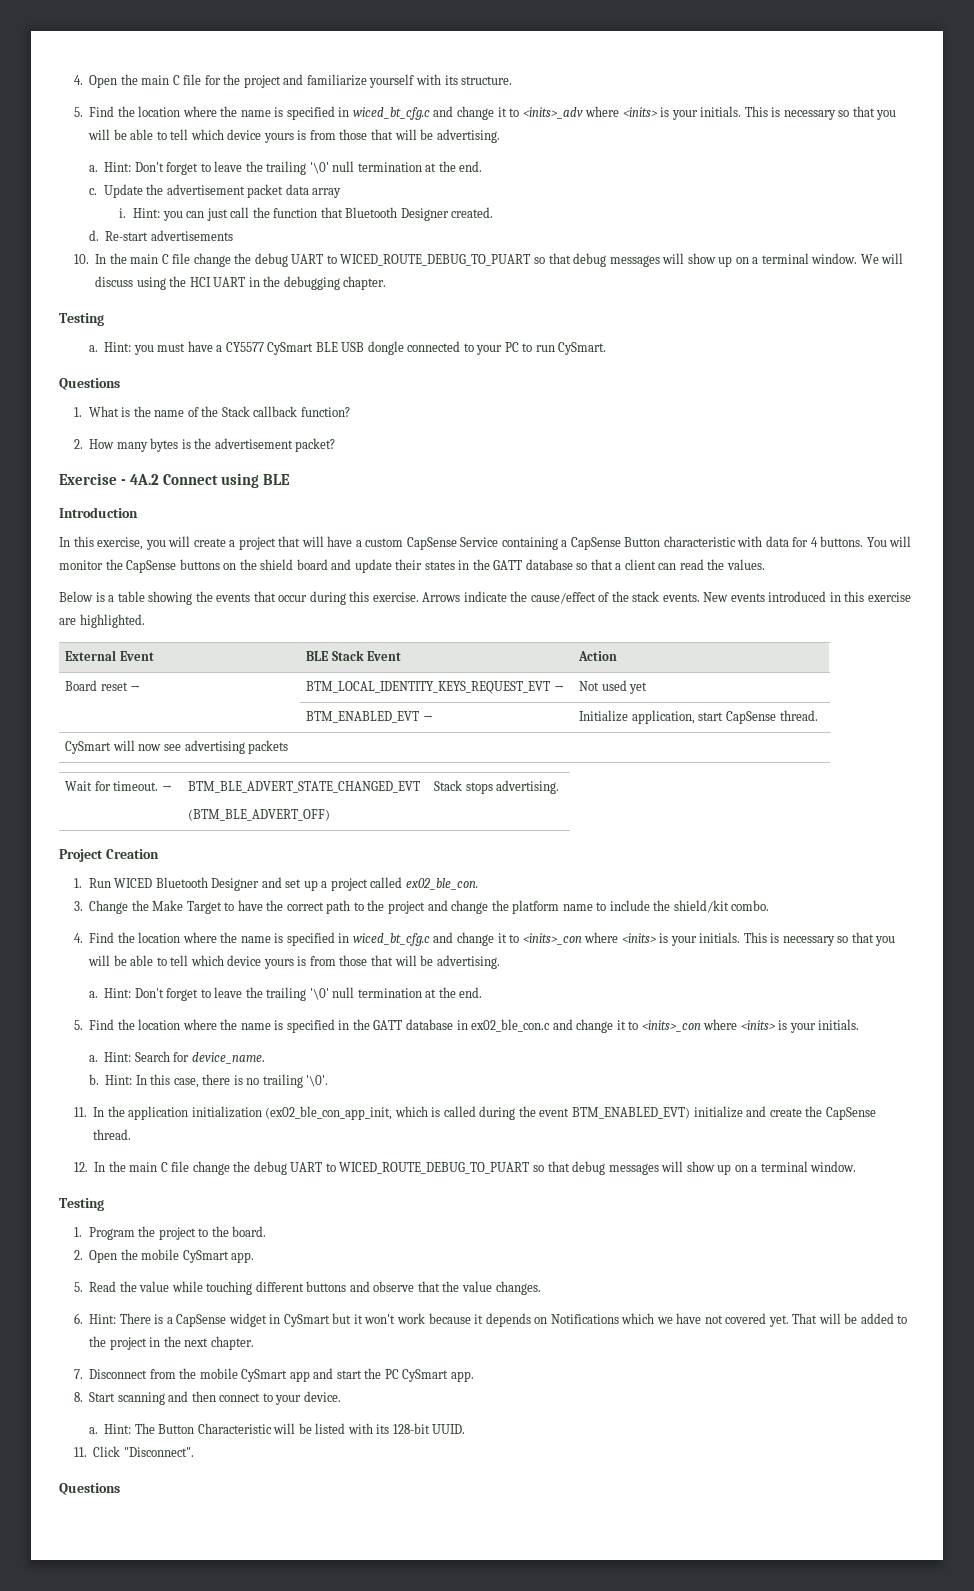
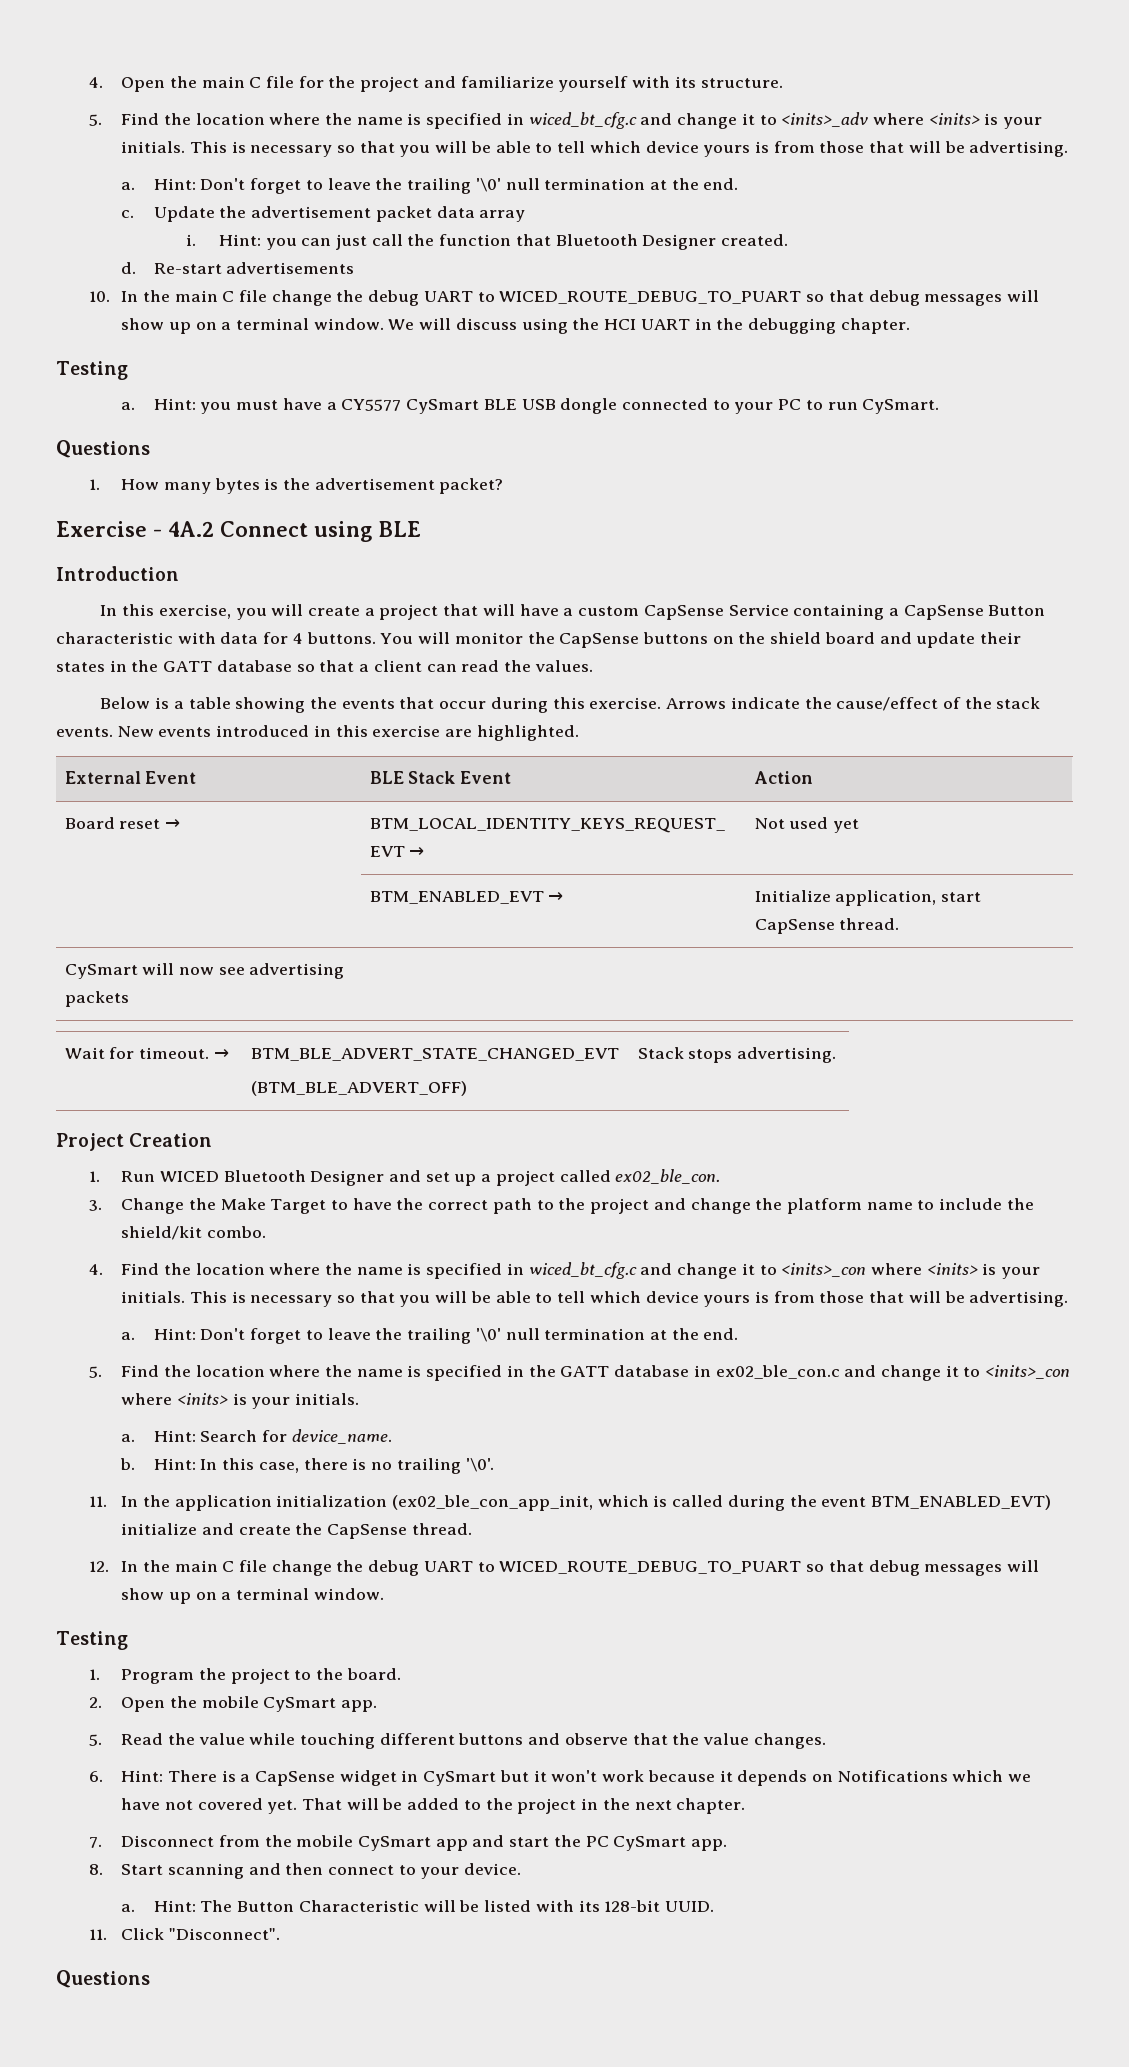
- 1. What is the name of the Stack callback function?
- 2. How many bytes is the advertisement packet?
+ 1. How many bytes is the advertisement packet?

